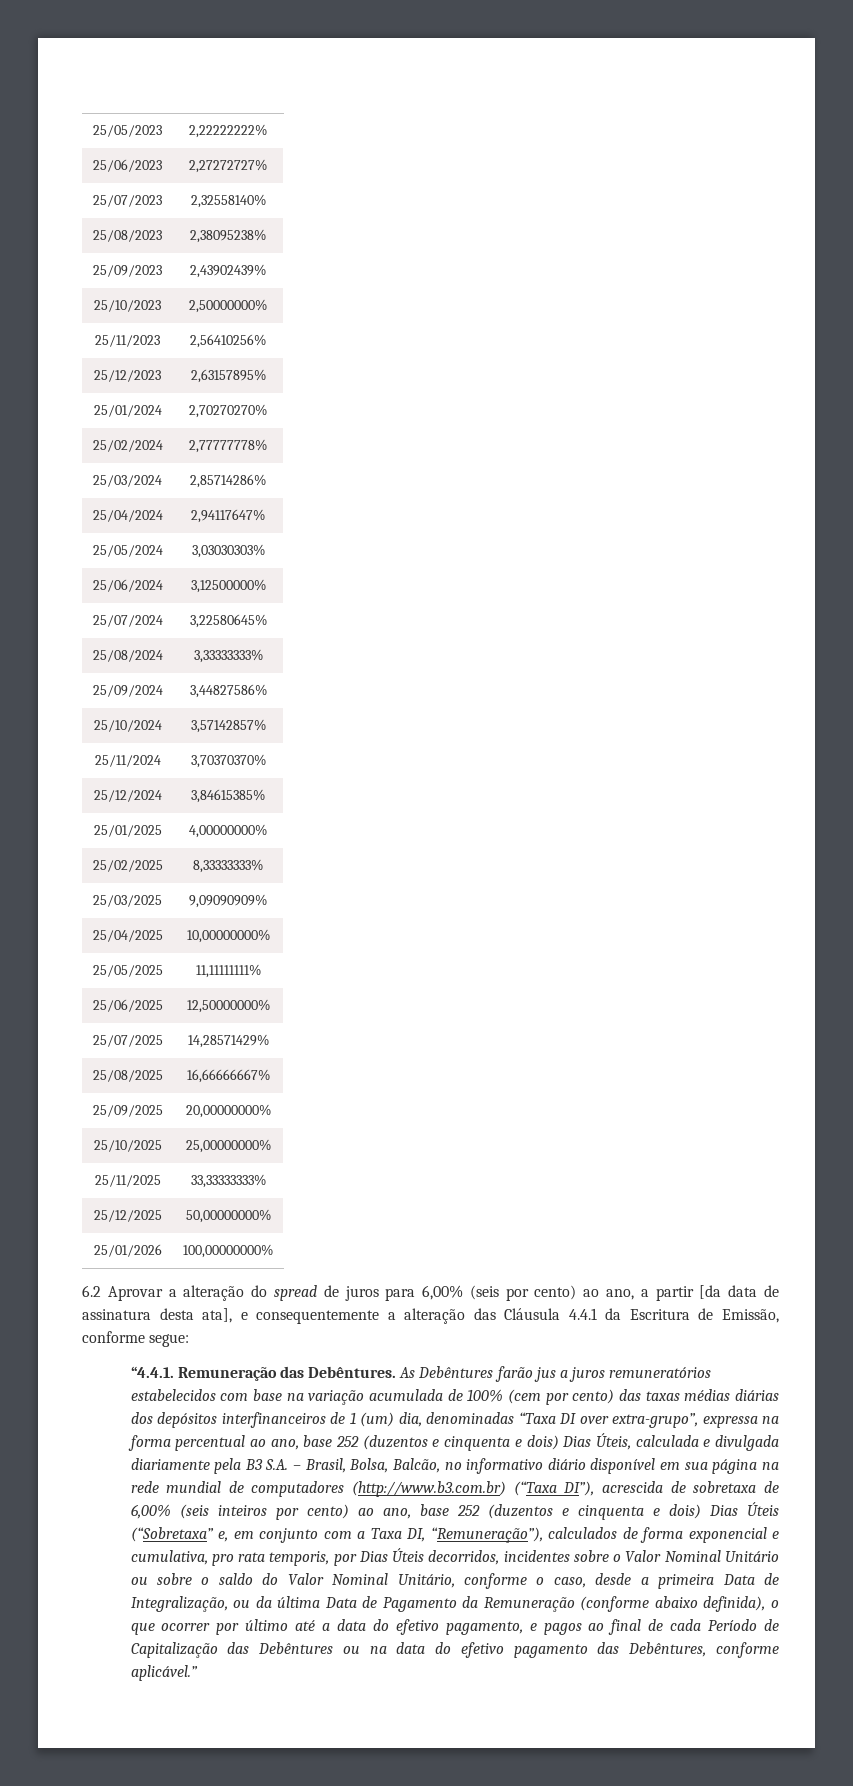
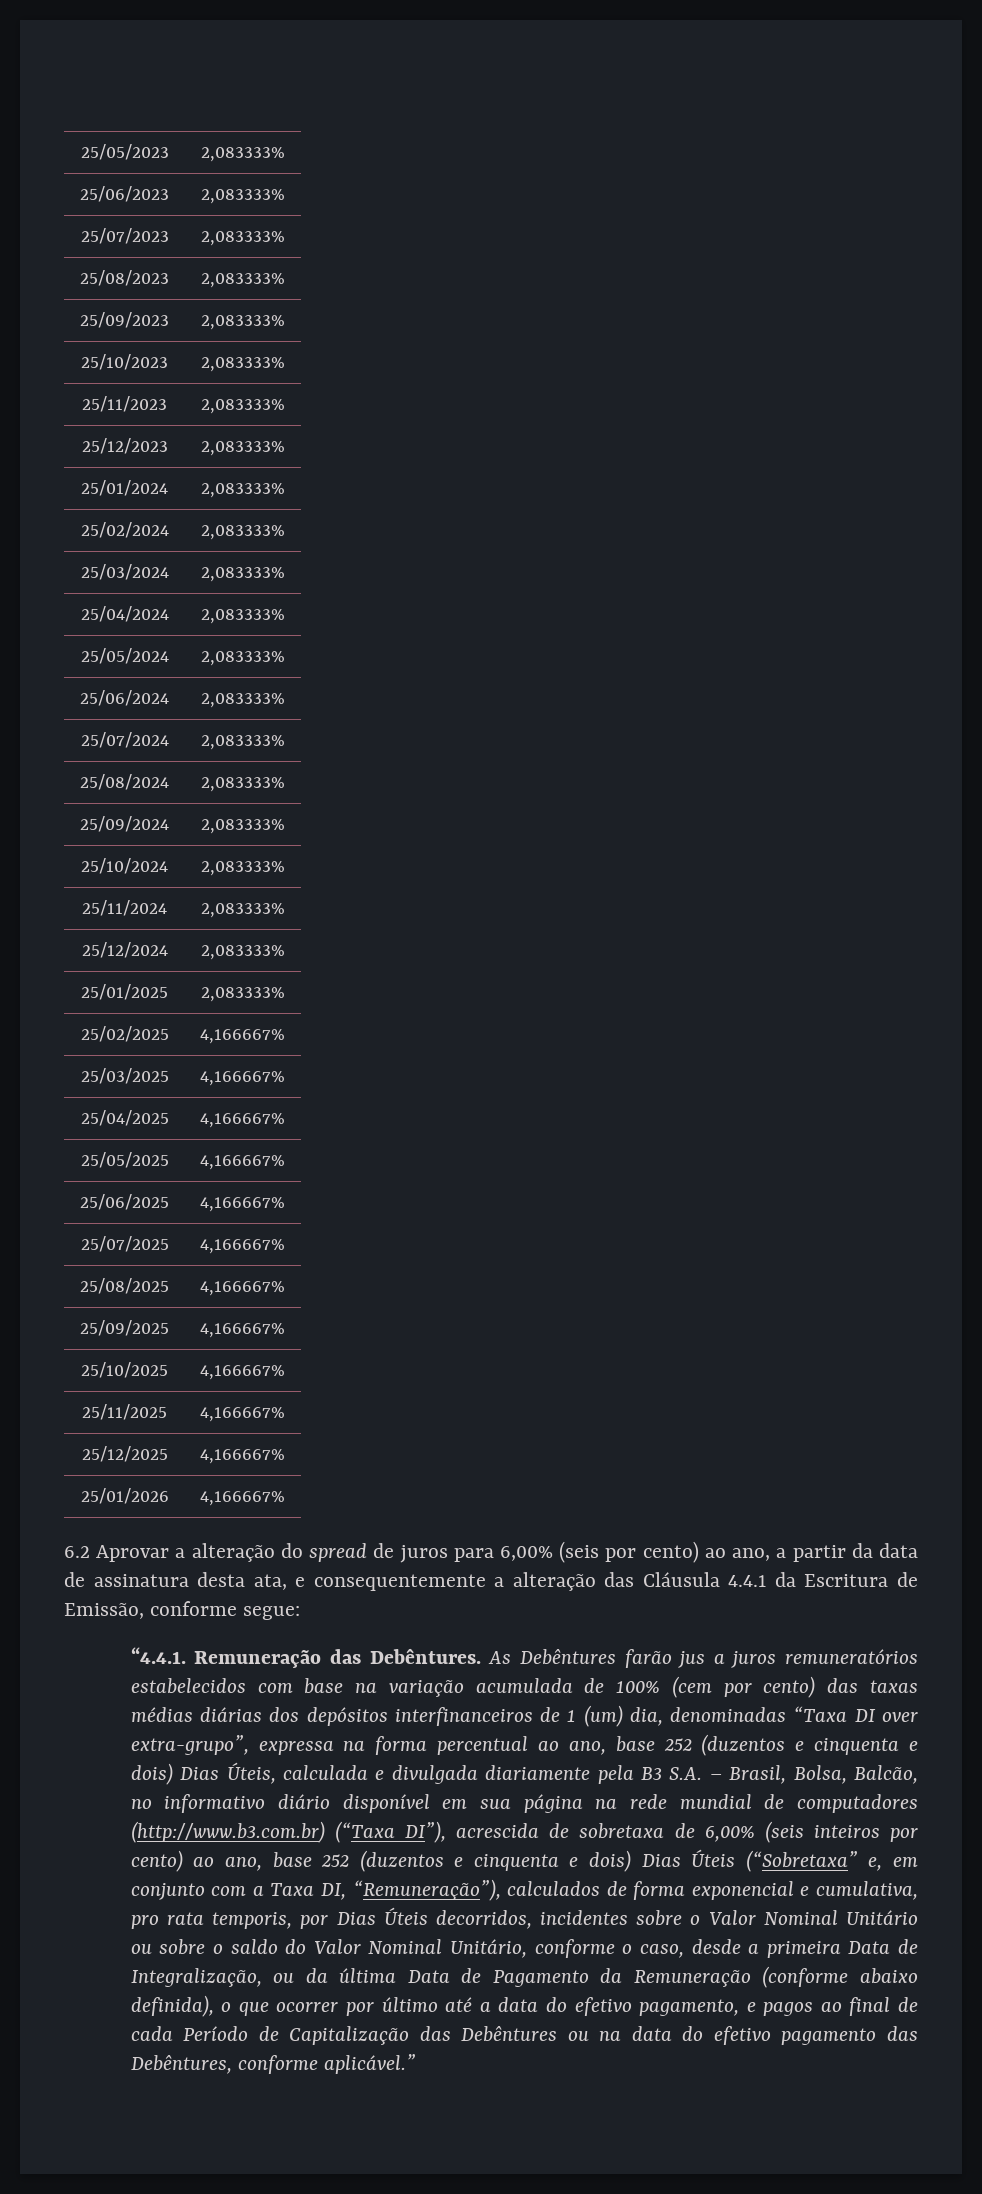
- 25/05/2023 | 2,22222222%
+ 25/05/2023 | 2,083333%
- 25/06/2023 | 2,27272727%
+ 25/06/2023 | 2,083333%
- 25/07/2023 | 2,32558140%
+ 25/07/2023 | 2,083333%
- 25/08/2023 | 2,38095238%
+ 25/08/2023 | 2,083333%
- 25/09/2023 | 2,43902439%
+ 25/09/2023 | 2,083333%
- 25/10/2023 | 2,50000000%
+ 25/10/2023 | 2,083333%
- 25/11/2023 | 2,56410256%
+ 25/11/2023 | 2,083333%
- 25/12/2023 | 2,63157895%
+ 25/12/2023 | 2,083333%
- 25/01/2024 | 2,70270270%
+ 25/01/2024 | 2,083333%
- 25/02/2024 | 2,77777778%
+ 25/02/2024 | 2,083333%
- 25/03/2024 | 2,85714286%
+ 25/03/2024 | 2,083333%
- 25/04/2024 | 2,94117647%
+ 25/04/2024 | 2,083333%
- 25/05/2024 | 3,03030303%
+ 25/05/2024 | 2,083333%
- 25/06/2024 | 3,12500000%
+ 25/06/2024 | 2,083333%
- 25/07/2024 | 3,22580645%
+ 25/07/2024 | 2,083333%
- 25/08/2024 | 3,33333333%
+ 25/08/2024 | 2,083333%
- 25/09/2024 | 3,44827586%
+ 25/09/2024 | 2,083333%
- 25/10/2024 | 3,57142857%
+ 25/10/2024 | 2,083333%
- 25/11/2024 | 3,70370370%
+ 25/11/2024 | 2,083333%
- 25/12/2024 | 3,84615385%
+ 25/12/2024 | 2,083333%
- 25/01/2025 | 4,00000000%
+ 25/01/2025 | 2,083333%
- 25/02/2025 | 8,33333333%
+ 25/02/2025 | 4,166667%
- 25/03/2025 | 9,09090909%
+ 25/03/2025 | 4,166667%
- 25/04/2025 | 10,00000000%
+ 25/04/2025 | 4,166667%
- 25/05/2025 | 11,11111111%
+ 25/05/2025 | 4,166667%
- 25/06/2025 | 12,50000000%
+ 25/06/2025 | 4,166667%
- 25/07/2025 | 14,28571429%
+ 25/07/2025 | 4,166667%
- 25/08/2025 | 16,66666667%
+ 25/08/2025 | 4,166667%
- 25/09/2025 | 20,00000000%
+ 25/09/2025 | 4,166667%
- 25/10/2025 | 25,00000000%
+ 25/10/2025 | 4,166667%
- 25/11/2025 | 33,33333333%
+ 25/11/2025 | 4,166667%
- 25/12/2025 | 50,00000000%
+ 25/12/2025 | 4,166667%
- 25/01/2026 | 100,00000000%
+ 25/01/2026 | 4,166667%
- 6.2 Aprovar a alteração do spread de juros para 6,00% (seis por cento) ao ano, a partir [da data de assinatura desta ata], e consequentemente a alteração das Cláusula 4.4.1 da Escritura de Emissão, conforme segue:
+ 6.2 Aprovar a alteração do spread de juros para 6,00% (seis por cento) ao ano, a partir da data de assinatura desta ata, e consequentemente a alteração das Cláusula 4.4.1 da Escritura de Emissão, conforme segue:

